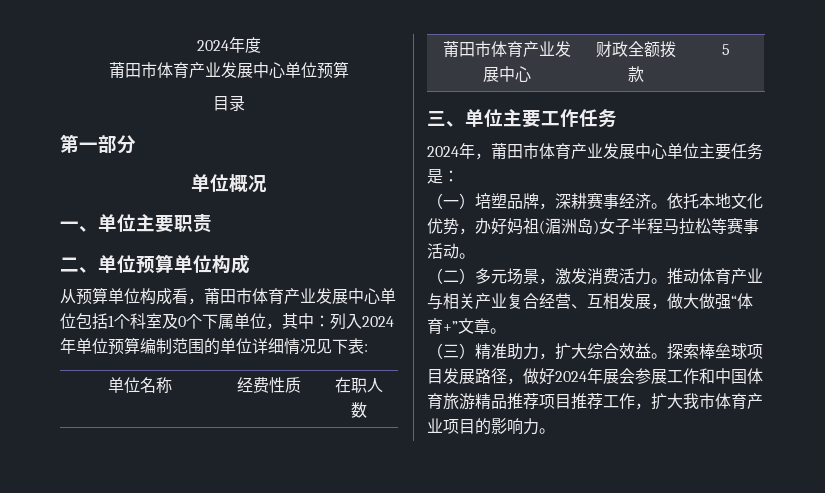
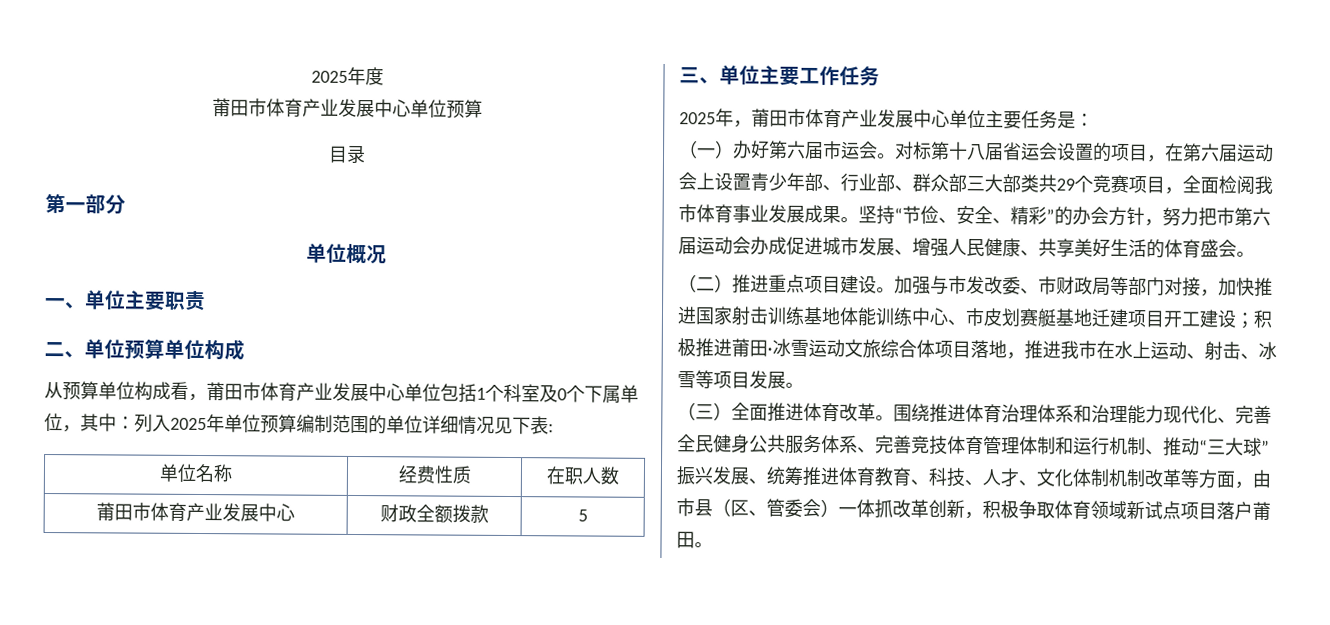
- 2024年度
+ 2025年度
- 从预算单位构成看，莆田市体育产业发展中心单位包括1个科室及0个下属单位，其中：列入2024年单位预算编制范围的单位详细情况见下表:
+ 从预算单位构成看，莆田市体育产业发展中心单位包括1个科室及0个下属单位，其中：列入2025年单位预算编制范围的单位详细情况见下表:
- 2024年，莆田市体育产业发展中心单位主要任务是：
+ 2025年，莆田市体育产业发展中心单位主要任务是：
- （一）培塑品牌，深耕赛事经济。依托本地文化优势，办好妈祖(湄洲岛)女子半程马拉松等赛事活动。
- （二）多元场景，激发消费活力。推动体育产业与相关产业复合经营、互相发展，做大做强“体育+”文章。
- （三）精准助力，扩大综合效益。探索棒垒球项目发展路径，做好2024年展会参展工作和中国体育旅游精品推荐项目推荐工作，扩大我市体育产业项目的影响力。
+ （一）办好第六届市运会。对标第十八届省运会设置的项目，在第六届运动会上设置青少年部、行业部、群众部三大部类共29个竞赛项目，全面检阅我市体育事业发展成果。坚持“节俭、安全、精彩”的办会方针，努力把市第六届运动会办成促进城市发展、增强人民健康、共享美好生活的体育盛会。
+ （二）推进重点项目建设。加强与市发改委、市财政局等部门对接，加快推进国家射击训练基地体能训练中心、市皮划赛艇基地迁建项目开工建设；积极推进莆田·冰雪运动文旅综合体项目落地，推进我市在水上运动、射击、冰雪等项目发展。
+ （三）全面推进体育改革。围绕推进体育治理体系和治理能力现代化、完善全民健身公共服务体系、完善竞技体育管理体制和运行机制、推动“三大球”振兴发展、统筹推进体育教育、科技、人才、文化体制机制改革等方面，由市县（区、管委会）一体抓改革创新，积极争取体育领域新试点项目落户莆田。

